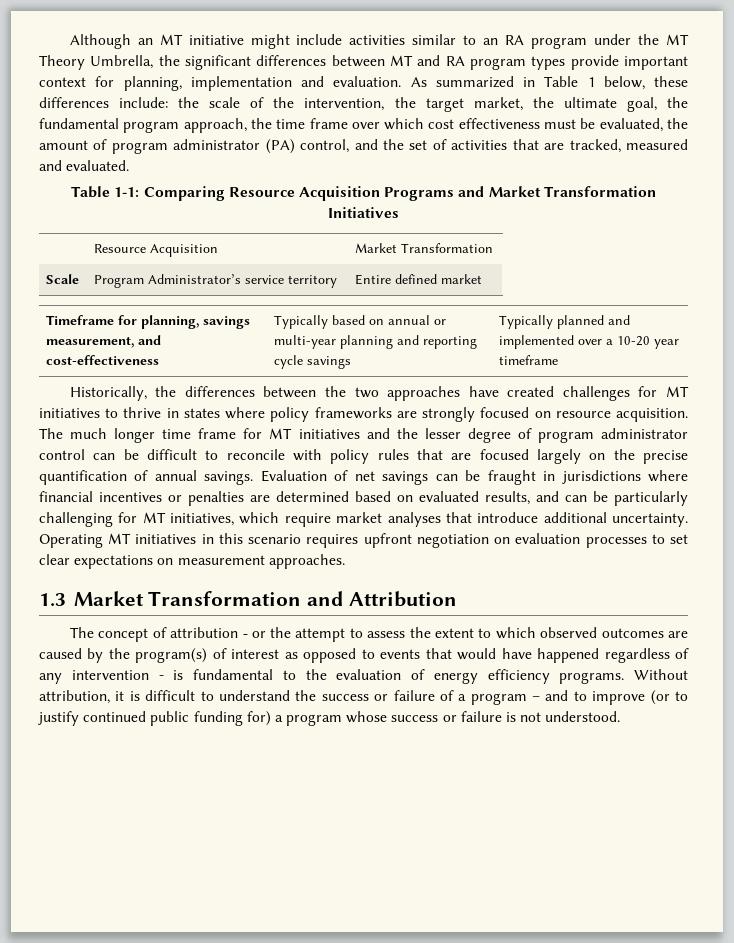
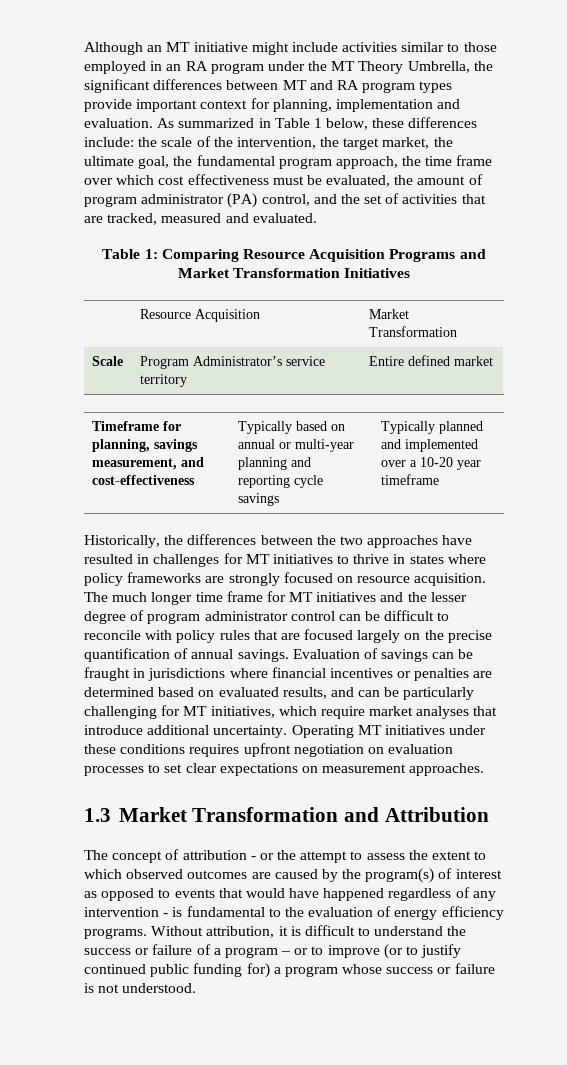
- Although an MT initiative might include activities similar to an RA program under the MT Theory Umbrella, the significant differences between MT and RA program types provide important context for planning, implementation and evaluation.
+ Although an MT initiative might include activities similar to those employed in an RA program under the MT Theory Umbrella, the significant differences between MT and RA program types provide important context for planning, implementation and evaluation.
- Table 1-1: Comparing Resource Acquisition Programs and Market Transformation Initiatives
+ Table 1: Comparing Resource Acquisition Programs and Market Transformation Initiatives
- Historically, the differences between the two approaches have created challenges for MT initiatives to thrive in states where policy frameworks are strongly focused on resource acquisition.
+ Historically, the differences between the two approaches have resulted in challenges for MT initiatives to thrive in states where policy frameworks are strongly focused on resource acquisition.
- Evaluation of net savings can be fraught in jurisdictions where financial incentives or penalties are determined based on evaluated results, and can be particularly challenging for MT initiatives, which require market analyses that introduce additional uncertainty.
+ Evaluation of savings can be fraught in jurisdictions where financial incentives or penalties are determined based on evaluated results, and can be particularly challenging for MT initiatives, which require market analyses that introduce additional uncertainty.
- Operating MT initiatives in this scenario requires upfront negotiation on evaluation processes to set clear expectations on measurement approaches.
+ Operating MT initiatives under these conditions requires upfront negotiation on evaluation processes to set clear expectations on measurement approaches.
- Without attribution, it is difficult to understand the success or failure of a program – and to improve (or to justify continued public funding for) a program whose success or failure is not understood.
+ Without attribution, it is difficult to understand the success or failure of a program – or to improve (or to justify continued public funding for) a program whose success or failure is not understood.

